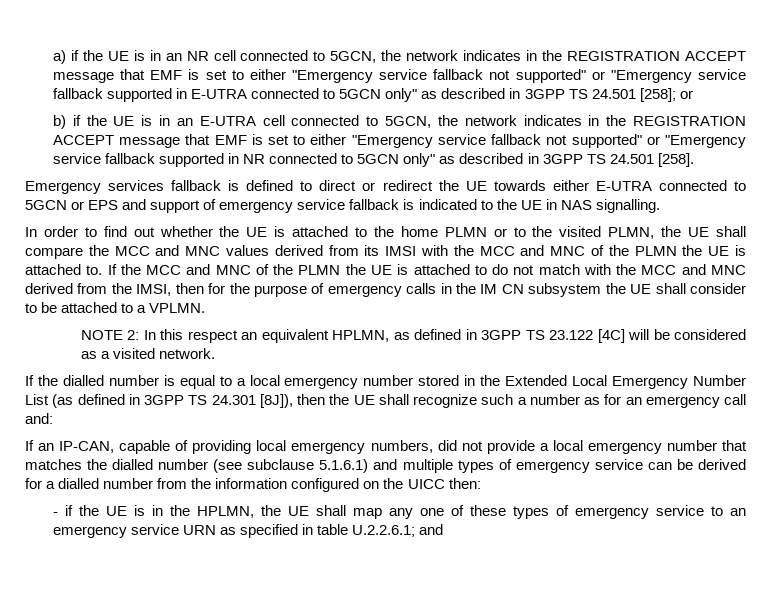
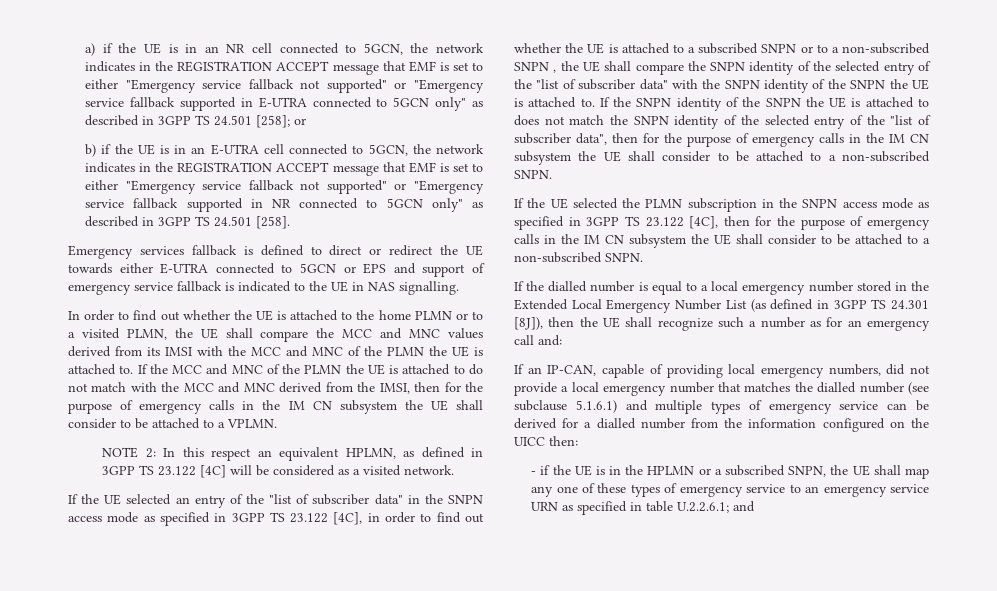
- In order to find out whether the UE is attached to the home PLMN or to the visited PLMN, the UE shall compare the MCC and MNC values derived from its IMSI with the MCC and MNC of the PLMN the UE is attached to.
+ In order to find out whether the UE is attached to the home PLMN or to a visited PLMN, the UE shall compare the MCC and MNC values derived from its IMSI with the MCC and MNC of the PLMN the UE is attached to.
+ If the UE selected an entry of the "list of subscriber data" in the SNPN access mode as specified in 3GPP TS 23.122 [4C], in order to find out whether the UE is attached to a subscribed SNPN or to a non-subscribed SNPN , the UE shall compare the SNPN identity of the selected entry of the "list of subscriber data" with the SNPN identity of the SNPN the UE is attached to. If the SNPN identity of the SNPN the UE is attached to does not match the SNPN identity of the selected entry of the "list of subscriber data", then for the purpose of emergency calls in the IM CN subsystem the UE shall consider to be attached to a non-subscribed SNPN.
+ If the UE selected the PLMN subscription in the SNPN access mode as specified in 3GPP TS 23.122 [4C], then for the purpose of emergency calls in the IM CN subsystem the UE shall consider to be attached to a non-subscribed SNPN.
- - if the UE is in the HPLMN, the UE shall map any one of these types of emergency service to an emergency service URN as specified in table U.2.2.6.1; and
+ - if the UE is in the HPLMN or a subscribed SNPN, the UE shall map any one of these types of emergency service to an emergency service URN as specified in table U.2.2.6.1; and

